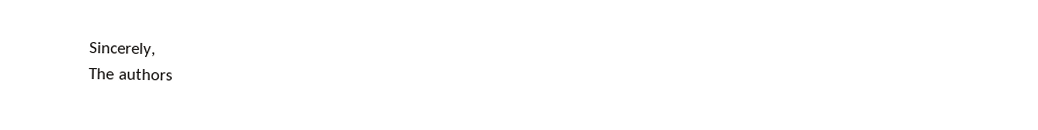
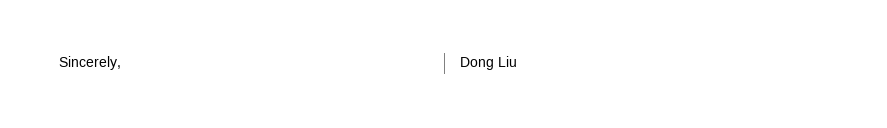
- The authors
+ Dong Liu

